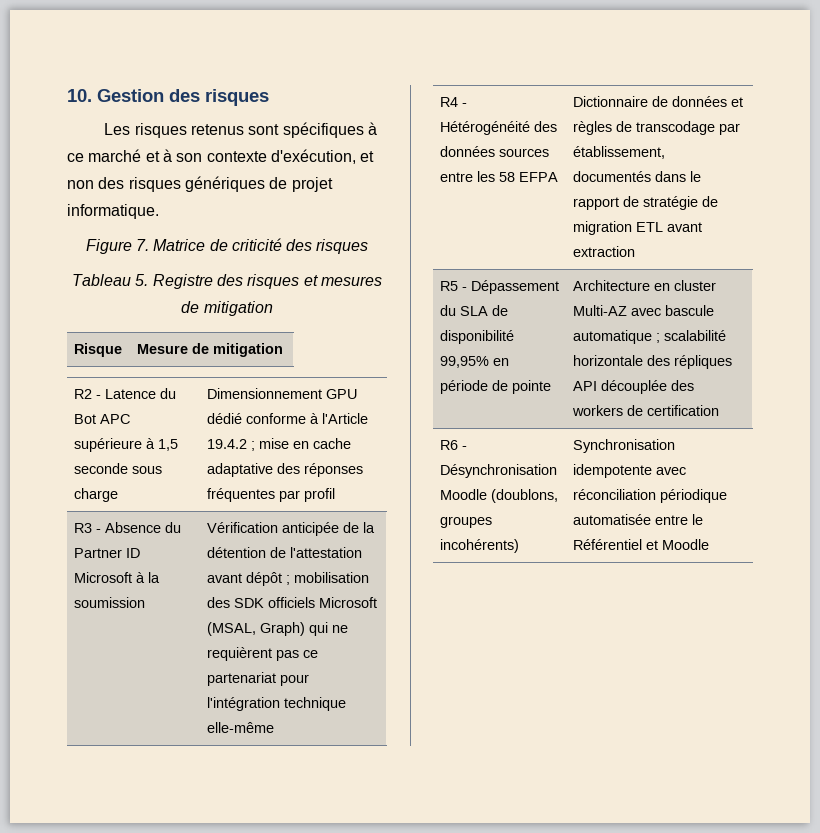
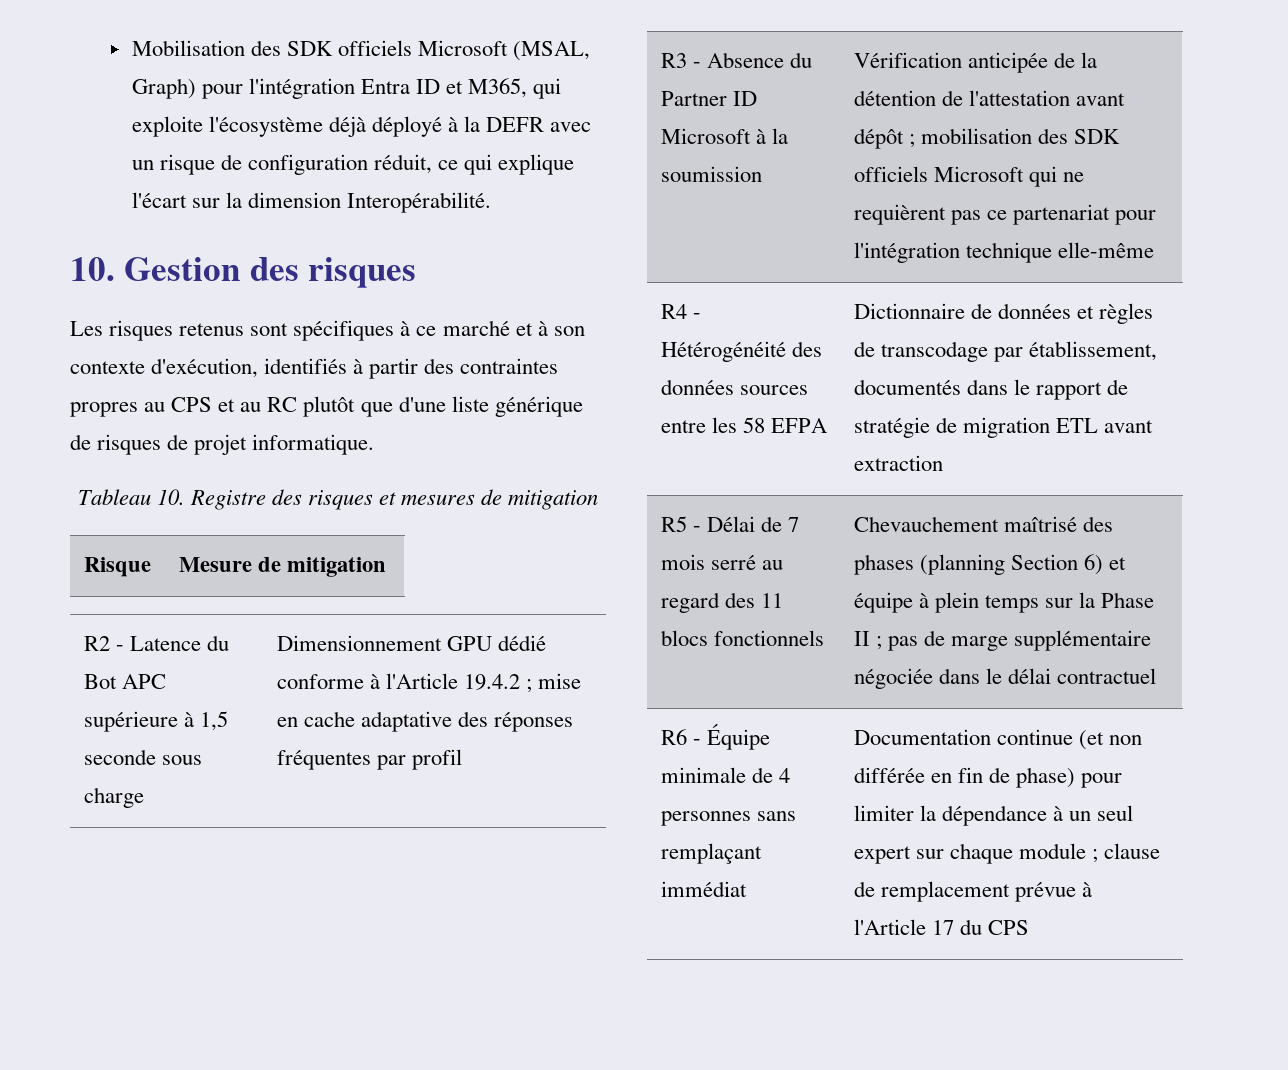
+ Mobilisation des SDK officiels Microsoft (MSAL, Graph) pour l'intégration Entra ID et M365, qui exploite l'écosystème déjà déployé à la DEFR avec un risque de configuration réduit, ce qui explique l'écart sur la dimension Interopérabilité.
- Les risques retenus sont spécifiques à ce marché et à son contexte d'exécution, et non des risques génériques de projet informatique.
- Figure 7. Matrice de criticité des risques
+ Les risques retenus sont spécifiques à ce marché et à son contexte d'exécution, identifiés à partir des contraintes propres au CPS et au RC plutôt que d'une liste générique de risques de projet informatique.
- Tableau 5. Registre des risques et mesures de mitigation
+ Tableau 10. Registre des risques et mesures de mitigation
- R3 - Absence du Partner ID Microsoft à la soumission | Vérification anticipée de la détention de l'attestation avant dépôt ; mobilisation des SDK officiels Microsoft (MSAL, Graph) qui ne requièrent pas ce partenariat pour l'intégration technique elle-même
+ R3 - Absence du Partner ID Microsoft à la soumission | Vérification anticipée de la détention de l'attestation avant dépôt ; mobilisation des SDK officiels Microsoft qui ne requièrent pas ce partenariat pour l'intégration technique elle-même
- R5 - Dépassement du SLA de disponibilité 99,95% en période de pointe | Architecture en cluster Multi-AZ avec bascule automatique ; scalabilité horizontale des répliques API découplée des workers de certification
- R6 - Désynchronisation Moodle (doublons, groupes incohérents) | Synchronisation idempotente avec réconciliation périodique automatisée entre le Référentiel et Moodle
+ R5 - Délai de 7 mois serré au regard des 11 blocs fonctionnels | Chevauchement maîtrisé des phases (planning Section 6) et équipe à plein temps sur la Phase II ; pas de marge supplémentaire négociée dans le délai contractuel
+ R6 - Équipe minimale de 4 personnes sans remplaçant immédiat | Documentation continue (et non différée en fin de phase) pour limiter la dépendance à un seul expert sur chaque module ; clause de remplacement prévue à l'Article 17 du CPS

